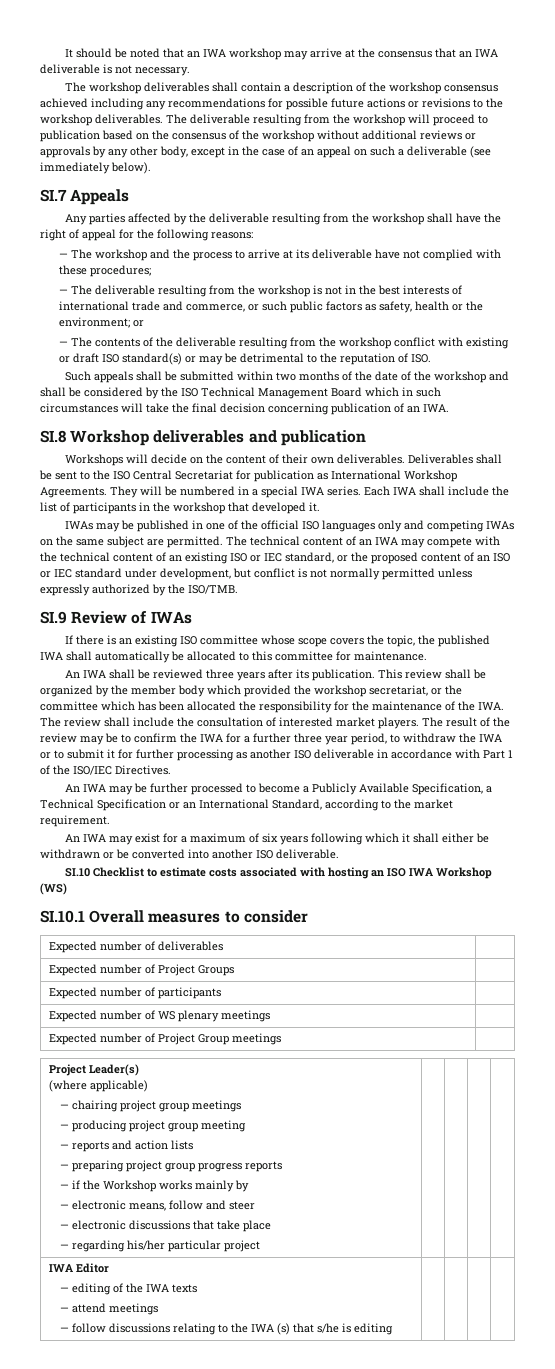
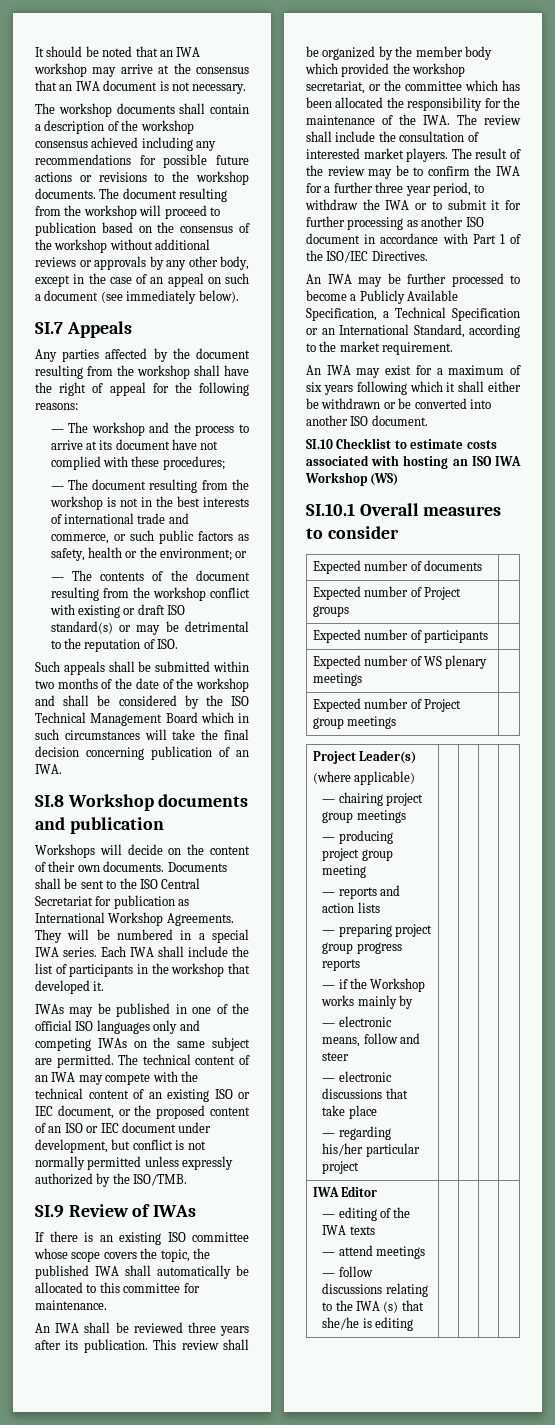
- It should be noted that an IWA workshop may arrive at the consensus that an IWA deliverable is not necessary.
+ It should be noted that an IWA workshop may arrive at the consensus that an IWA document is not necessary.
- The workshop deliverables shall contain a description of the workshop consensus achieved including any recommendations for possible future actions or revisions to the workshop deliverables. The deliverable resulting from the workshop will proceed to publication based on the consensus of the workshop without additional reviews or approvals by any other body, except in the case of an appeal on such a deliverable (see immediately below).
+ The workshop documents shall contain a description of the workshop consensus achieved including any recommendations for possible future actions or revisions to the workshop documents. The document resulting from the workshop will proceed to publication based on the consensus of the workshop without additional reviews or approvals by any other body, except in the case of an appeal on such a document (see immediately below).
- Any parties affected by the deliverable resulting from the workshop shall have the right of appeal for the following reasons:
+ Any parties affected by the document resulting from the workshop shall have the right of appeal for the following reasons:
- — The workshop and the process to arrive at its deliverable have not complied with these procedures;
+ — The workshop and the process to arrive at its document have not complied with these procedures;
- — The deliverable resulting from the workshop is not in the best interests of international trade and commerce, or such public factors as safety, health or the environment; or
+ — The document resulting from the workshop is not in the best interests of international trade and commerce, or such public factors as safety, health or the environment; or
- — The contents of the deliverable resulting from the workshop conflict with existing or draft ISO standard(s) or may be detrimental to the reputation of ISO.
+ — The contents of the document resulting from the workshop conflict with existing or draft ISO standard(s) or may be detrimental to the reputation of ISO.
- SI.8 Workshop deliverables and publication
+ SI.8 Workshop documents and publication
- Workshops will decide on the content of their own deliverables. Deliverables shall be sent to the ISO Central Secretariat for publication as International Workshop Agreements.
+ Workshops will decide on the content of their own documents. Documents shall be sent to the ISO Central Secretariat for publication as International Workshop Agreements.
- The technical content of an IWA may compete with the technical content of an existing ISO or IEC standard, or the proposed content of an ISO or IEC standard under development, but conflict is not normally permitted unless expressly authorized by the ISO/TMB.
+ The technical content of an IWA may compete with the technical content of an existing ISO or IEC document, or the proposed content of an ISO or IEC document under development, but conflict is not normally permitted unless expressly authorized by the ISO/TMB.
- The result of the review may be to confirm the IWA for a further three year period, to withdraw the IWA or to submit it for further processing as another ISO deliverable in accordance with Part 1 of the ISO/IEC Directives.
+ The result of the review may be to confirm the IWA for a further three year period, to withdraw the IWA or to submit it for further processing as another ISO document in accordance with Part 1 of the ISO/IEC Directives.
- An IWA may exist for a maximum of six years following which it shall either be withdrawn or be converted into another ISO deliverable.
+ An IWA may exist for a maximum of six years following which it shall either be withdrawn or be converted into another ISO document.
- Expected number of deliverables |
- Expected number of Project Groups |
+ Expected number of documents |
+ Expected number of Project groups |
- Expected number of Project Group meetings |
+ Expected number of Project group meetings |
  IWA Editor
  — editing of the IWA texts
  — attend meetings
- — follow discussions relating to the IWA (s) that s/he is editing | | | |
+ — follow discussions relating to the IWA (s) that she/he is editing | | | |

